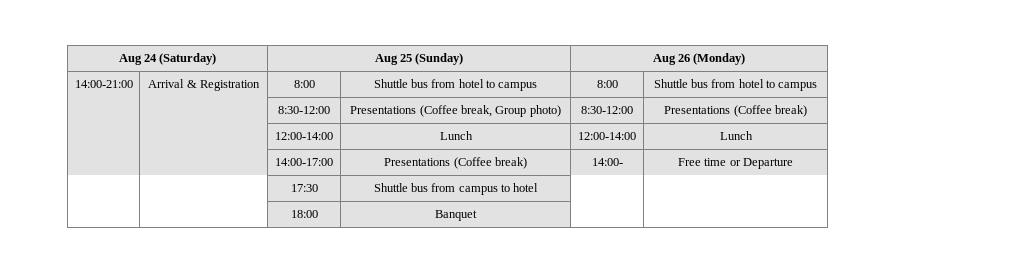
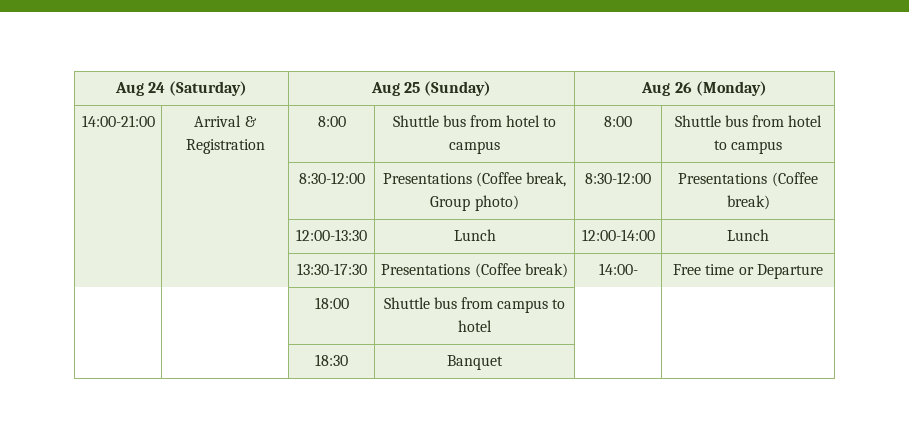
- | | 12:00-14:00 | Lunch | 12:00-14:00 | Lunch
+ | | 12:00-13:30 | Lunch | 12:00-14:00 | Lunch
- | | 14:00-17:00 | Presentations (Coffee break) | 14:00- | Free time or Departure
+ | | 13:30-17:30 | Presentations (Coffee break) | 14:00- | Free time or Departure
- | | 17:30 | Shuttle bus from campus to hotel | |
+ | | 18:00 | Shuttle bus from campus to hotel | |
- | | 18:00 | Banquet | |
+ | | 18:30 | Banquet | |

